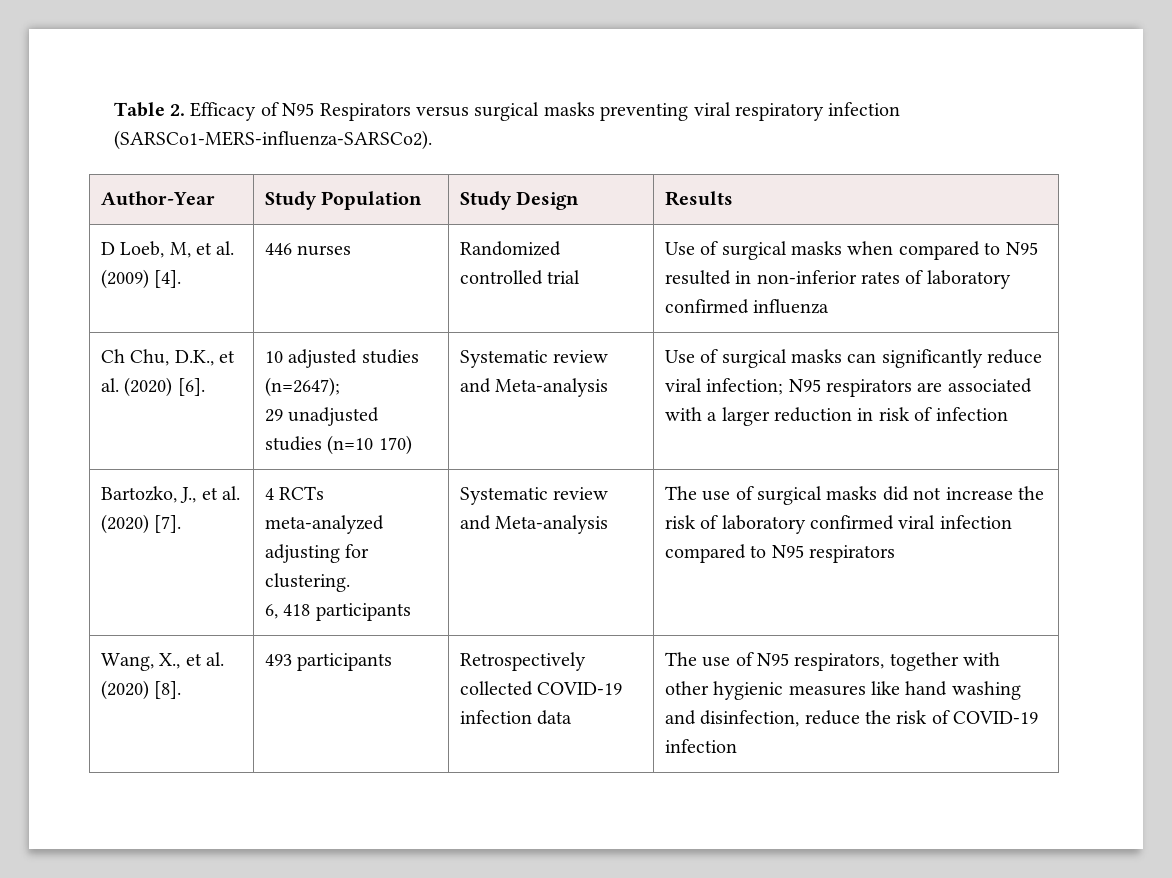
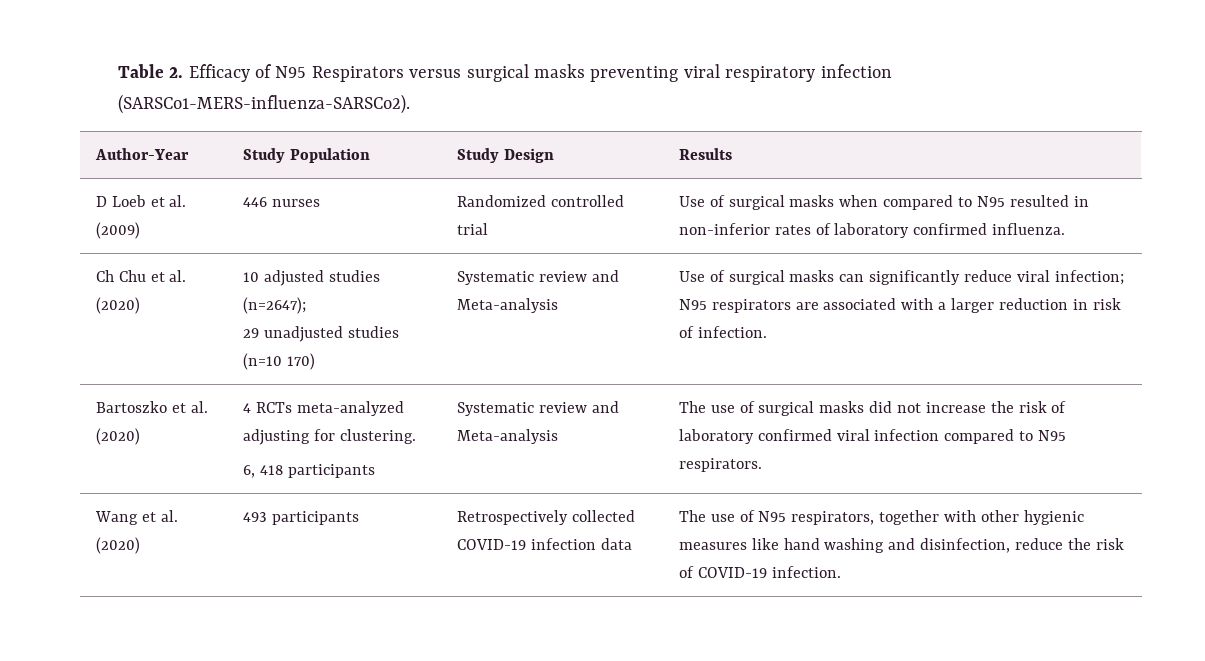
- D Loeb, M, et al. (2009) [4]. | 446 nurses | Randomized controlled trial | Use of surgical masks when compared to N95 resulted in non-inferior rates of laboratory confirmed influenza
+ D Loeb et al. (2009) | 446 nurses | Randomized controlled trial | Use of surgical masks when compared to N95 resulted in non-inferior rates of laboratory confirmed influenza.
- Ch Chu, D.K., et al. (2020) [6].
+ Ch Chu et al. (2020)
- N95 respirators are associated with a larger reduction in risk of infection
- Bartozko, J., et al. (2020) [7]. | 4 RCTs meta-analyzed adjusting for clustering.
- 6, 418 participants | Systematic review and Meta-analysis | The use of surgical masks did not increase the risk of laboratory confirmed viral infection compared to N95 respirators
- Wang, X., et al. (2020) [8]. | 493 participants | Retrospectively collected COVID-19 infection data | The use of N95 respirators, together with other hygienic measures like hand washing and disinfection, reduce the risk of COVID-19 infection
+ N95 respirators are associated with a larger reduction in risk of infection.
+ Bartoszko et al. (2020) | 4 RCTs meta-analyzed adjusting for clustering.
+ 6, 418 participants | Systematic review and Meta-analysis | The use of surgical masks did not increase the risk of laboratory confirmed viral infection compared to N95 respirators.
+ Wang et al. (2020) | 493 participants | Retrospectively collected COVID-19 infection data | The use of N95 respirators, together with other hygienic measures like hand washing and disinfection, reduce the risk of COVID-19 infection.

